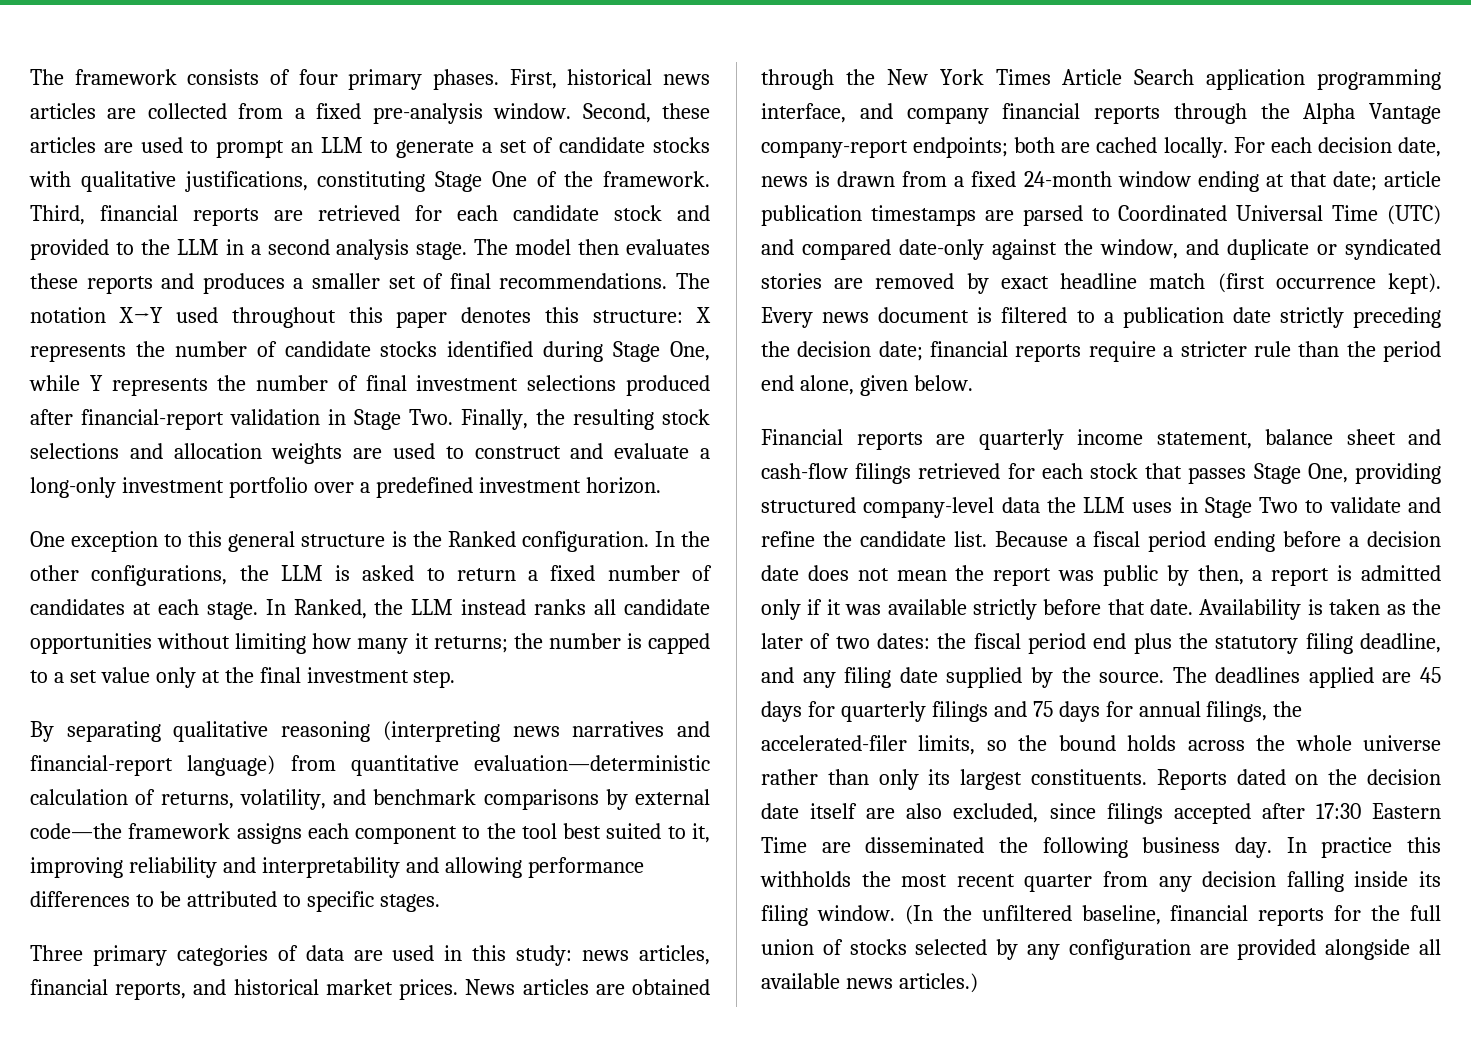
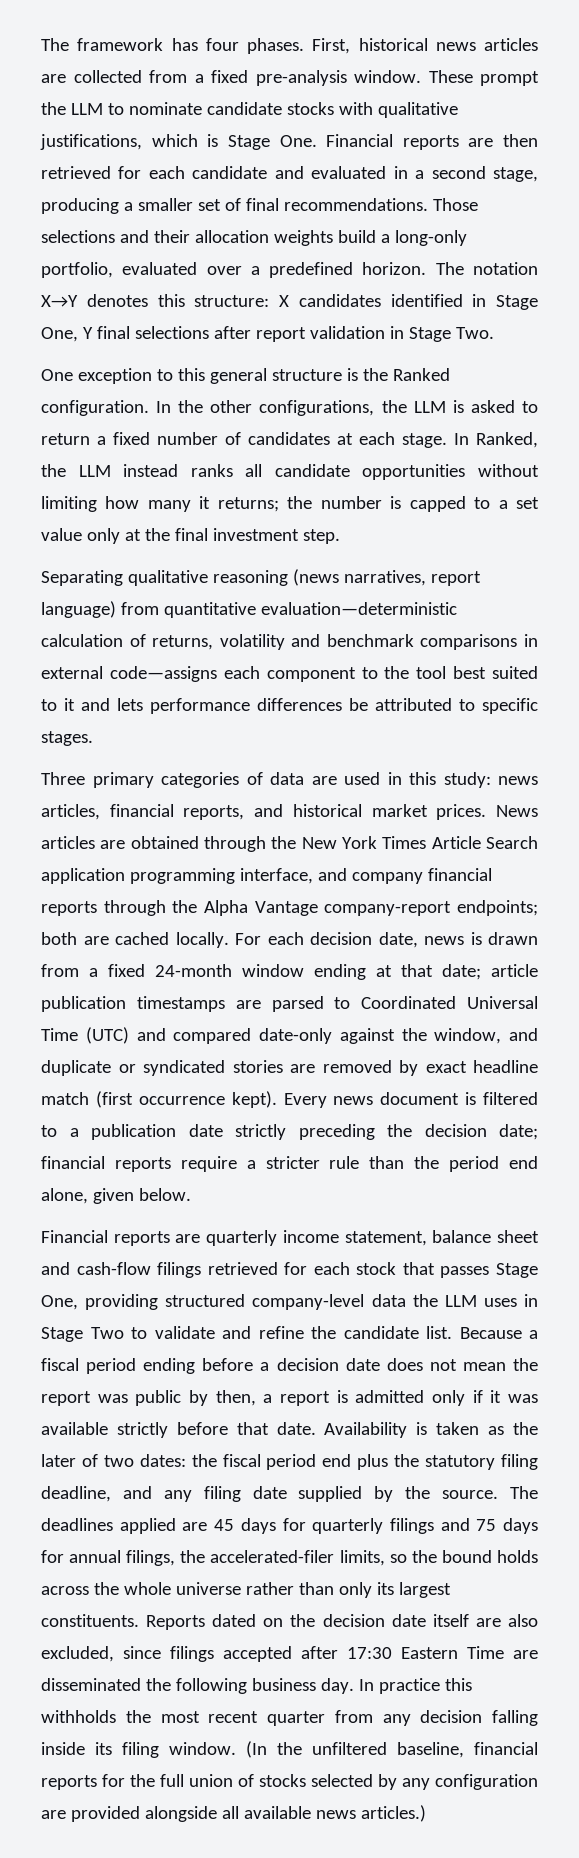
- The framework consists of four primary phases.
+ The framework has four phases.
- Second, these articles are used to prompt an LLM to generate a set of candidate stocks with qualitative justifications, constituting Stage One of the framework. Third, financial reports are retrieved for each candidate stock and provided to the LLM in a second analysis stage. The model then evaluates these reports and produces a smaller set of final recommendations.
+ These prompt the LLM to nominate candidate stocks with qualitative justifications, which is Stage One. Financial reports are then retrieved for each candidate and evaluated in a second stage, producing a smaller set of final recommendations.
- The notation X→Y used throughout this paper denotes this structure: X represents the number of candidate stocks identified during Stage One, while Y represents the number of final investment selections produced after financial-report validation in Stage Two. Finally, the resulting stock selections and allocation weights are used to construct and evaluate a long-only investment portfolio over a predefined investment horizon.
+ Those selections and their allocation weights build a long-only portfolio, evaluated over a predefined horizon. The notation X→Y denotes this structure: X candidates identified in Stage One, Y final selections after report validation in Stage Two.
- By separating qualitative reasoning (interpreting news narratives and financial-report language) from quantitative evaluation—deterministic calculation of returns, volatility, and benchmark comparisons by external code—the framework assigns each component to the tool best suited to it, improving reliability and interpretability and allowing performance differences to be attributed to specific stages.
+ Separating qualitative reasoning (news narratives, report language) from quantitative evaluation—deterministic calculation of returns, volatility and benchmark comparisons in external code—assigns each component to the tool best suited to it and lets performance differences be attributed to specific stages.

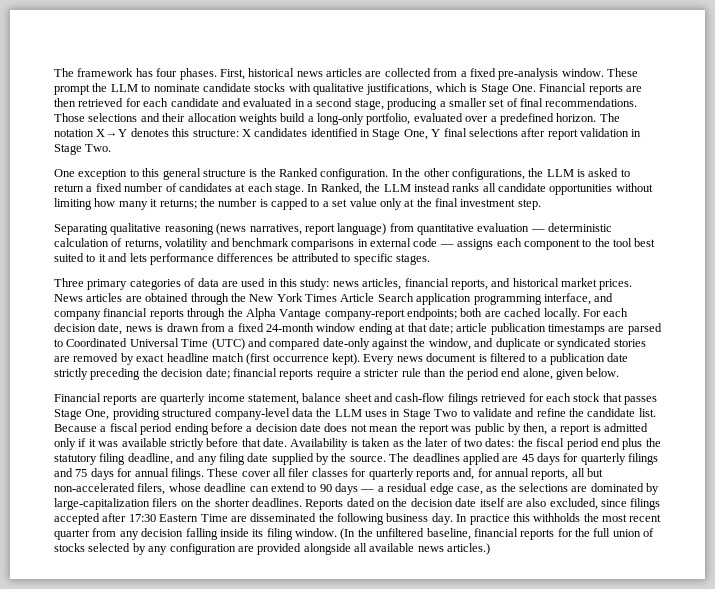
- Separating qualitative reasoning (news narratives, report language) from quantitative evaluation—deterministic calculation of returns, volatility and benchmark comparisons in external code—assigns each component to the tool best suited to it and lets performance differences be attributed to specific stages.
+ Separating qualitative reasoning (news narratives, report language) from quantitative evaluation — deterministic calculation of returns, volatility and benchmark comparisons in external code — assigns each component to the tool best suited to it and lets performance differences be attributed to specific stages.
- The deadlines applied are 45 days for quarterly filings and 75 days for annual filings, the accelerated-filer limits, so the bound holds across the whole universe rather than only its largest constituents.
+ The deadlines applied are 45 days for quarterly filings and 75 days for annual filings. These cover all filer classes for quarterly reports and, for annual reports, all but non-accelerated filers, whose deadline can extend to 90 days — a residual edge case, as the selections are dominated by large-capitalization filers on the shorter deadlines.

